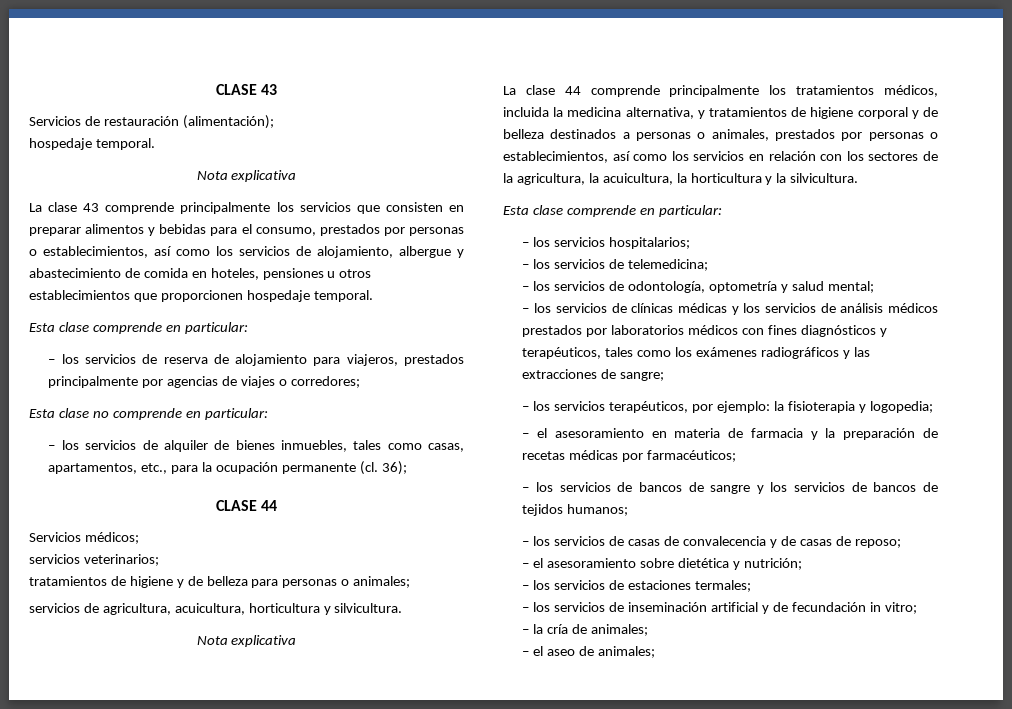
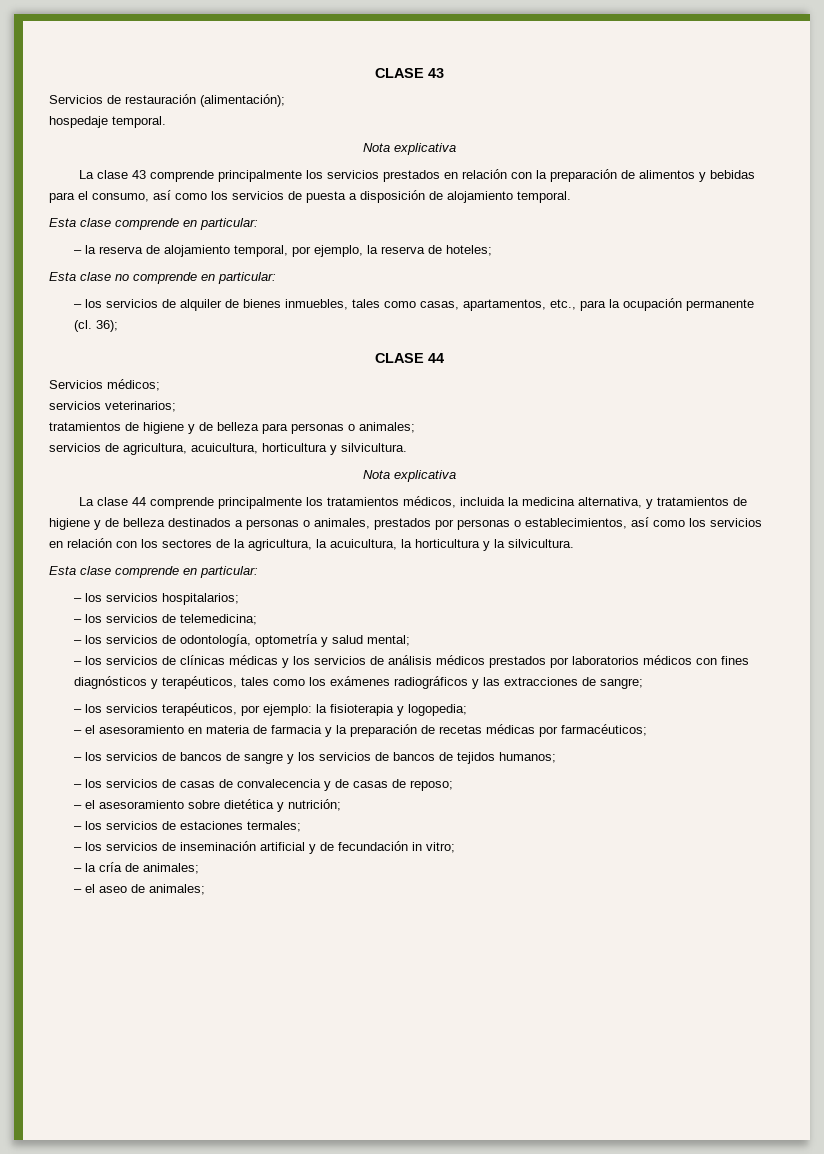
- La clase 43 comprende principalmente los servicios que consisten en preparar alimentos y bebidas para el consumo, prestados por personas o establecimientos, así como los servicios de alojamiento, albergue y abastecimiento de comida en hoteles, pensiones u otros establecimientos que proporcionen hospedaje temporal.
+ La clase 43 comprende principalmente los servicios prestados en relación con la preparación de alimentos y bebidas para el consumo, así como los servicios de puesta a disposición de alojamiento temporal.
- – los servicios de reserva de alojamiento para viajeros, prestados principalmente por agencias de viajes o corredores;
+ – la reserva de alojamiento temporal, por ejemplo, la reserva de hoteles;
- La clase 44 comprende principalmente los tratamientos médicos, incluida la medicina alternativa, y tratamientos de higiene corporal y de belleza destinados a personas o animales, prestados por personas o establecimientos, así como los servicios en relación con los sectores de la agricultura, la acuicultura, la horticultura y la silvicultura.
+ La clase 44 comprende principalmente los tratamientos médicos, incluida la medicina alternativa, y tratamientos de higiene y de belleza destinados a personas o animales, prestados por personas o establecimientos, así como los servicios en relación con los sectores de la agricultura, la acuicultura, la horticultura y la silvicultura.

